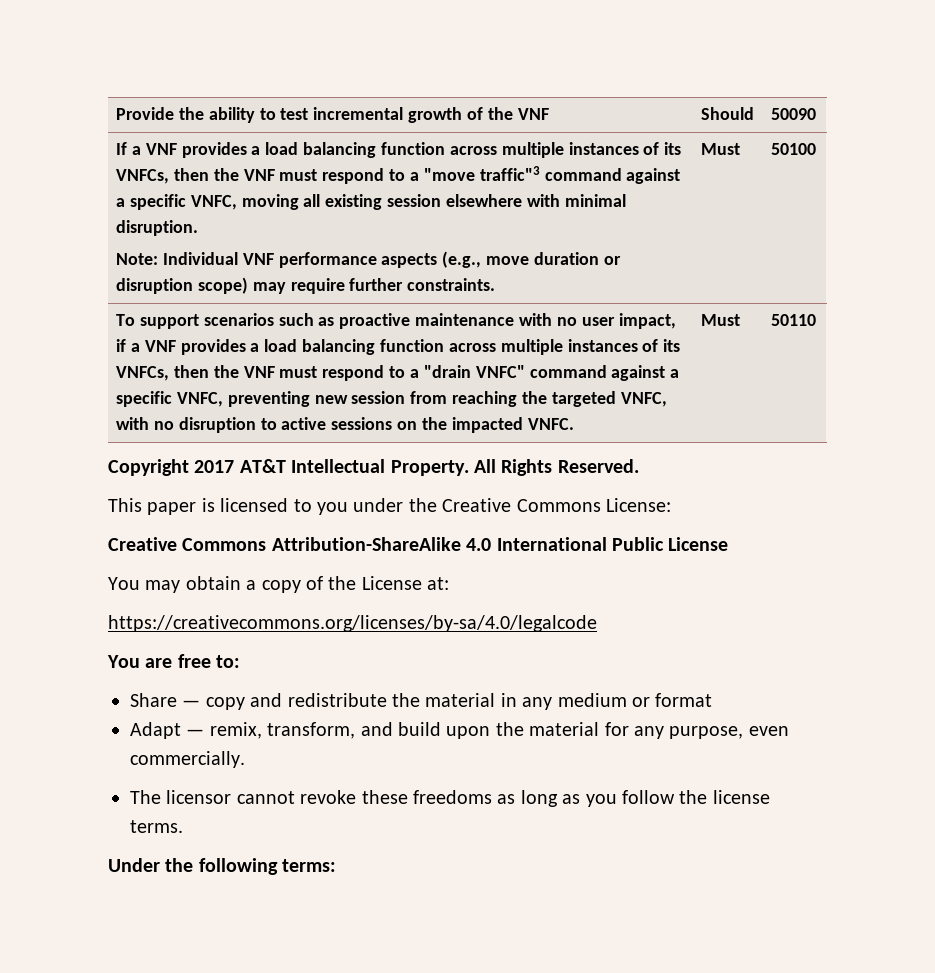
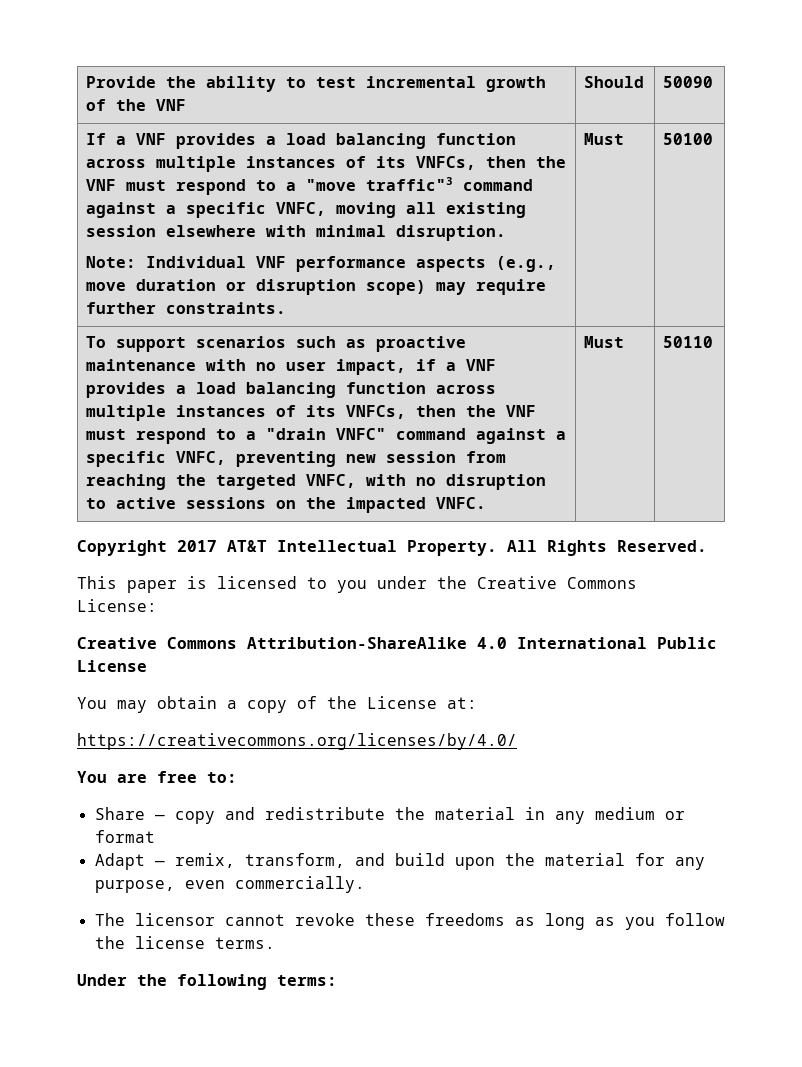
- https://creativecommons.org/licenses/by-sa/4.0/legalcode
+ https://creativecommons.org/licenses/by/4.0/

